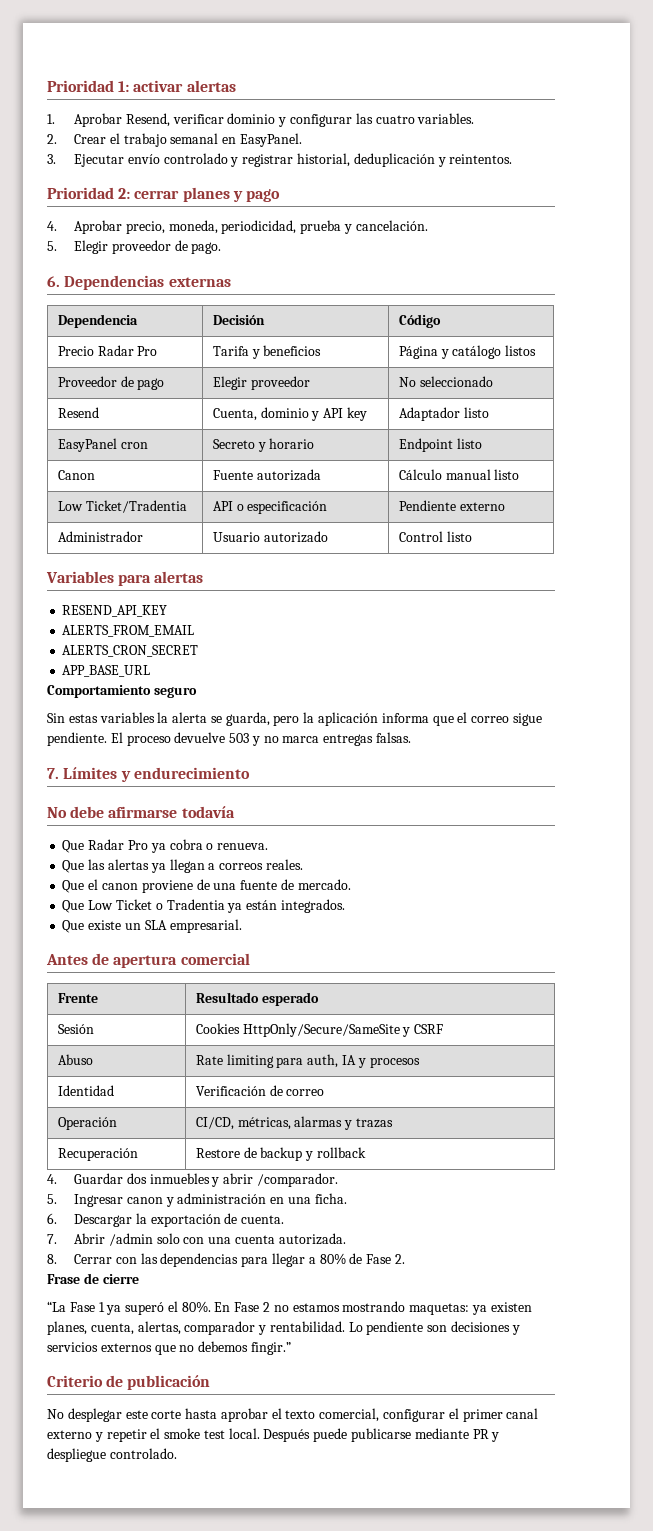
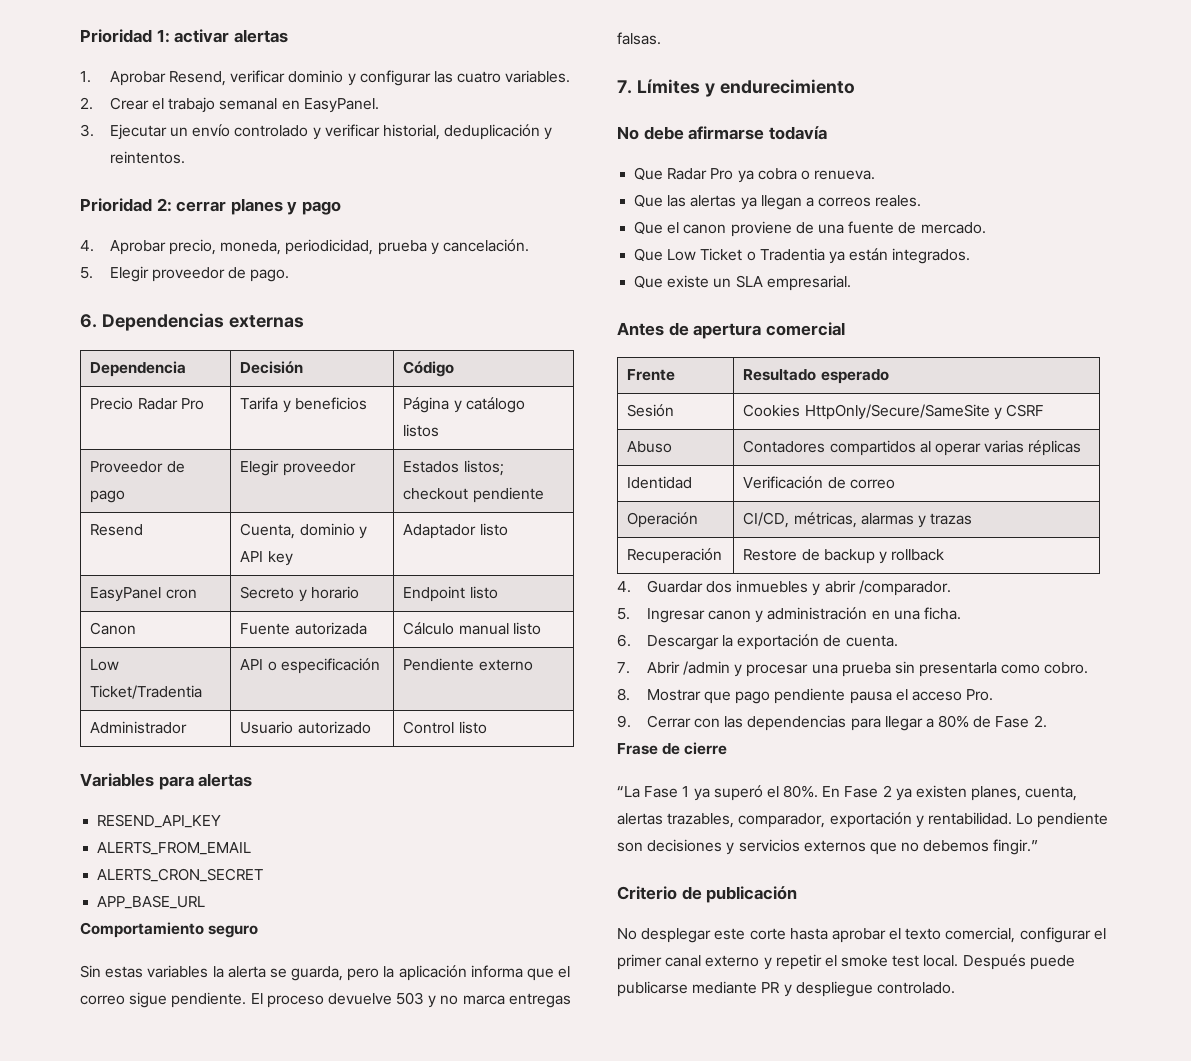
- 3. Ejecutar envío controlado y registrar historial, deduplicación y reintentos.
+ 3. Ejecutar un envío controlado y verificar historial, deduplicación y reintentos.
- Proveedor de pago | Elegir proveedor | No seleccionado
+ Proveedor de pago | Elegir proveedor | Estados listos; checkout pendiente
- Abuso | Rate limiting para auth, IA y procesos
+ Abuso | Contadores compartidos al operar varias réplicas
- 7. Abrir /admin solo con una cuenta autorizada.
- 8. Cerrar con las dependencias para llegar a 80% de Fase 2.
+ 7. Abrir /admin y procesar una prueba sin presentarla como cobro.
+ 8. Mostrar que pago pendiente pausa el acceso Pro.
+ 9. Cerrar con las dependencias para llegar a 80% de Fase 2.
- En Fase 2 no estamos mostrando maquetas: ya existen planes, cuenta, alertas, comparador y rentabilidad.
+ En Fase 2 ya existen planes, cuenta, alertas trazables, comparador, exportación y rentabilidad.

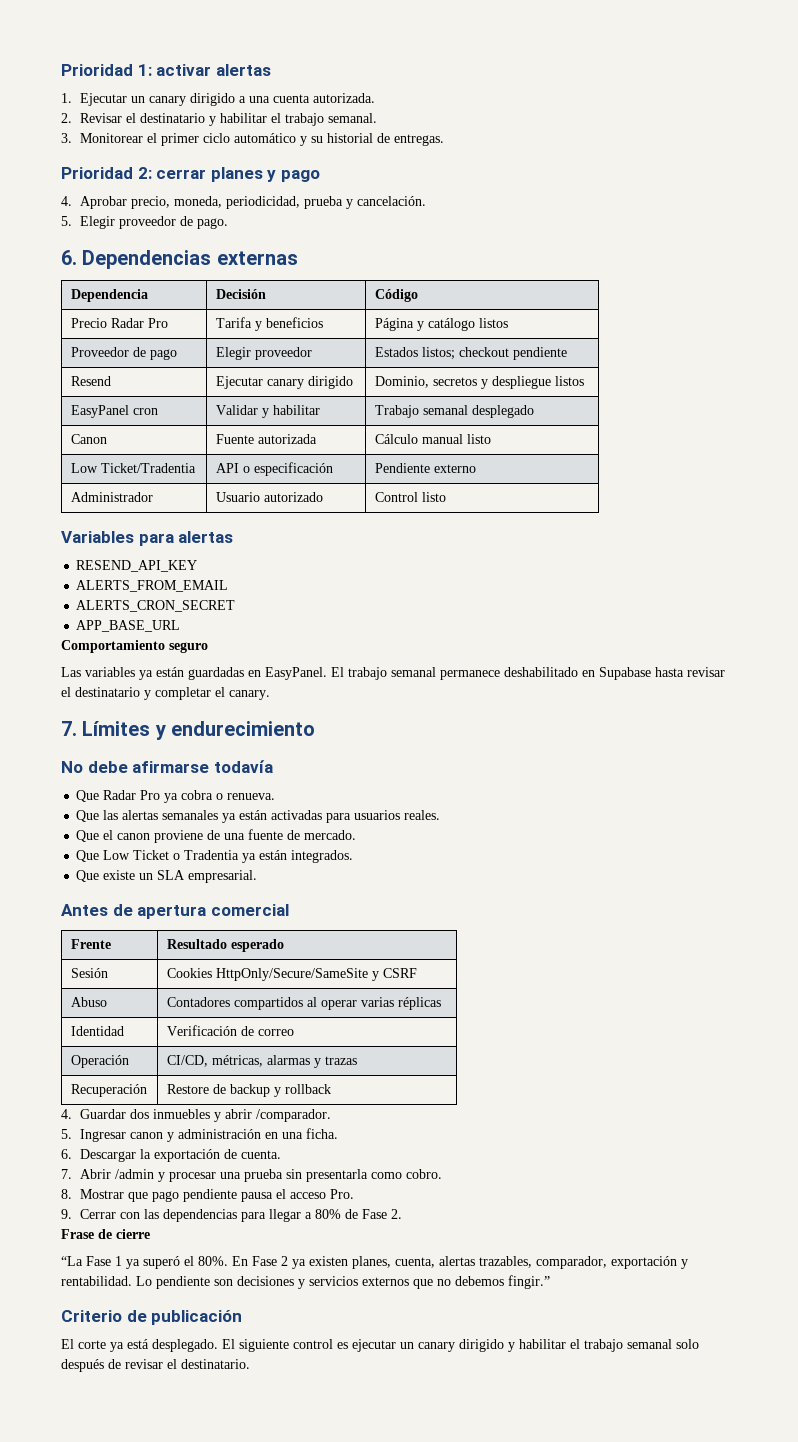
- 1. Aprobar Resend, verificar dominio y configurar las cuatro variables.
- 2. Crear el trabajo semanal en EasyPanel.
- 3. Ejecutar un envío controlado y verificar historial, deduplicación y reintentos.
+ 1. Ejecutar un canary dirigido a una cuenta autorizada.
+ 2. Revisar el destinatario y habilitar el trabajo semanal.
+ 3. Monitorear el primer ciclo automático y su historial de entregas.
- Resend | Cuenta, dominio y API key | Adaptador listo
- EasyPanel cron | Secreto y horario | Endpoint listo
+ Resend | Ejecutar canary dirigido | Dominio, secretos y despliegue listos
+ EasyPanel cron | Validar y habilitar | Trabajo semanal desplegado
- Sin estas variables la alerta se guarda, pero la aplicación informa que el correo sigue pendiente. El proceso devuelve 503 y no marca entregas falsas.
+ Las variables ya están guardadas en EasyPanel. El trabajo semanal permanece deshabilitado en Supabase hasta revisar el destinatario y completar el canary.
- Que las alertas ya llegan a correos reales.
+ Que las alertas semanales ya están activadas para usuarios reales.
- No desplegar este corte hasta aprobar el texto comercial, configurar el primer canal externo y repetir el smoke test local. Después puede publicarse mediante PR y despliegue controlado.
+ El corte ya está desplegado. El siguiente control es ejecutar un canary dirigido y habilitar el trabajo semanal solo después de revisar el destinatario.

